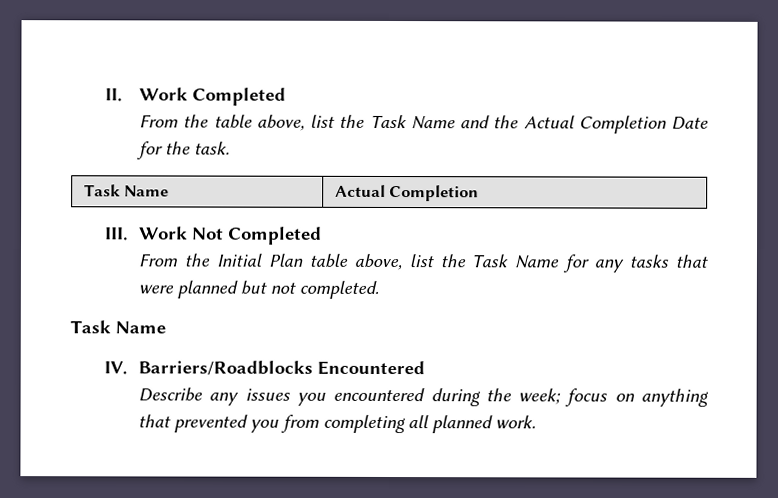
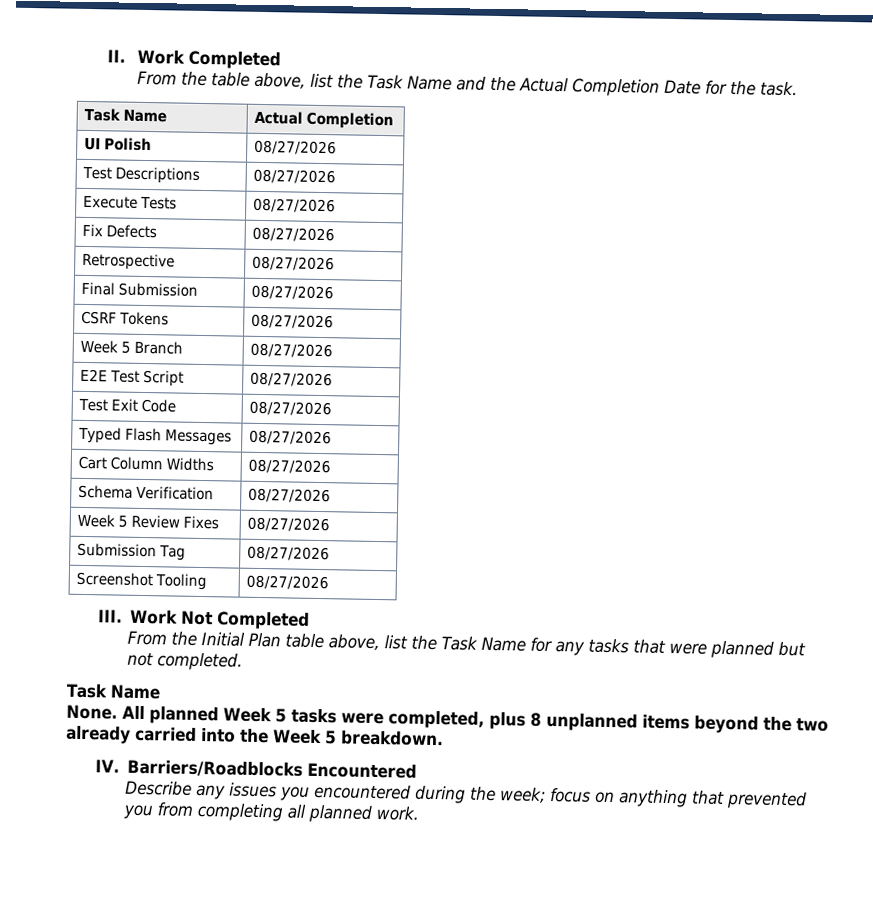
+ UI Polish | 08/27/2026
+ Test Descriptions | 08/27/2026
+ Execute Tests | 08/27/2026
+ Fix Defects | 08/27/2026
+ Retrospective | 08/27/2026
+ Final Submission | 08/27/2026
+ CSRF Tokens | 08/27/2026
+ Week 5 Branch | 08/27/2026
+ E2E Test Script | 08/27/2026
+ Test Exit Code | 08/27/2026
+ Typed Flash Messages | 08/27/2026
+ Cart Column Widths | 08/27/2026
+ Schema Verification | 08/27/2026
+ Week 5 Review Fixes | 08/27/2026
+ Submission Tag | 08/27/2026
+ Screenshot Tooling | 08/27/2026
+ None. All planned Week 5 tasks were completed, plus 8 unplanned items beyond the two already carried into the Week 5 breakdown.

